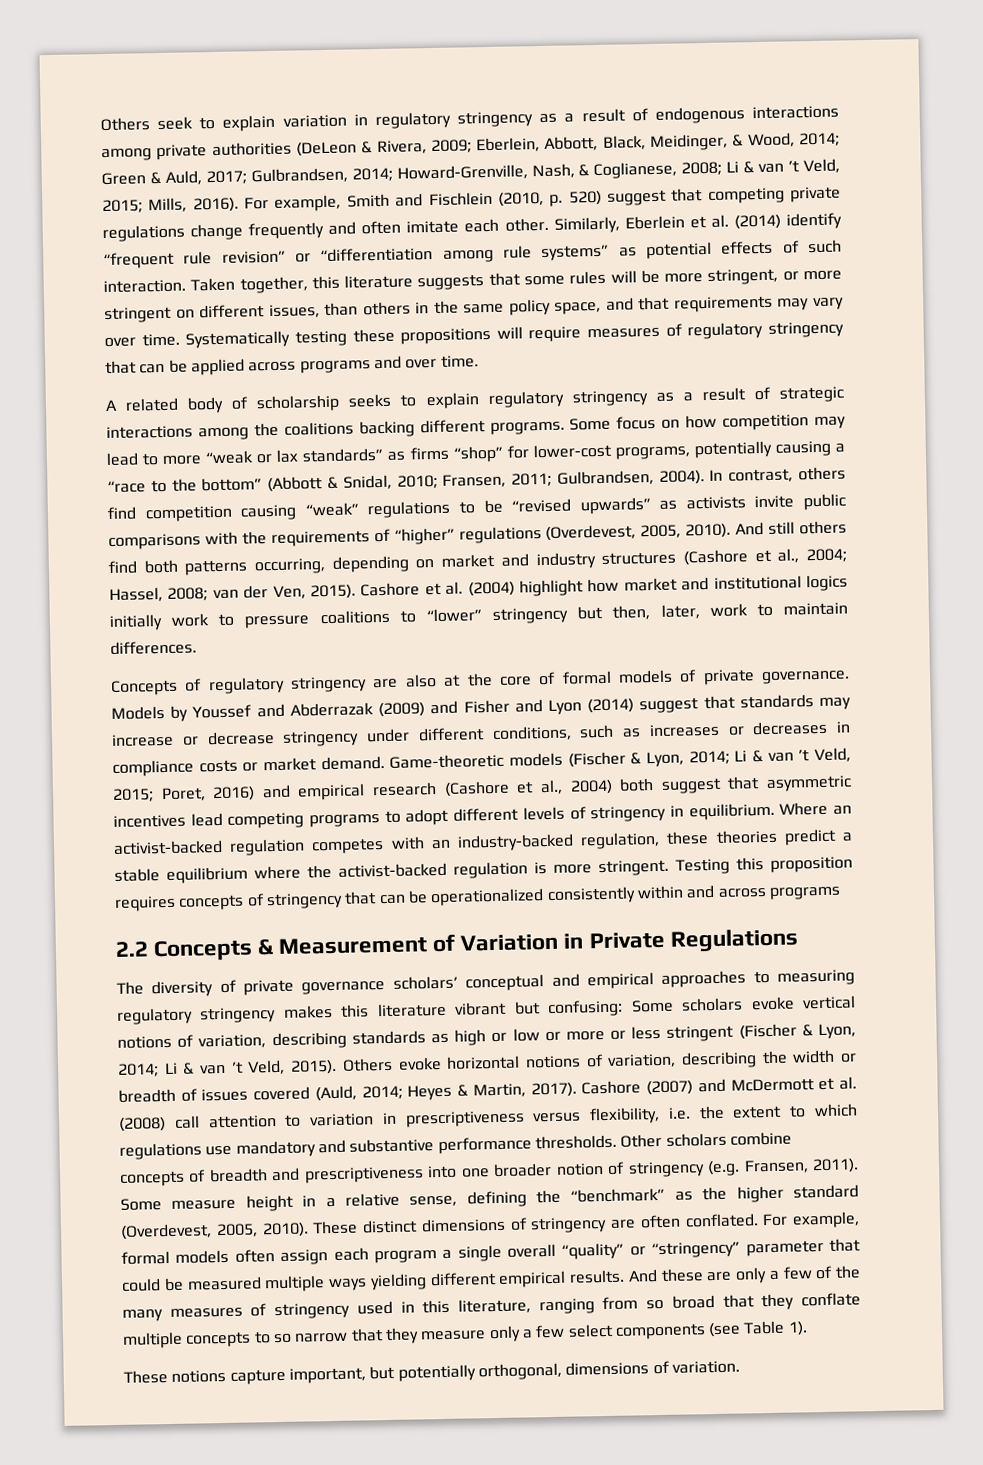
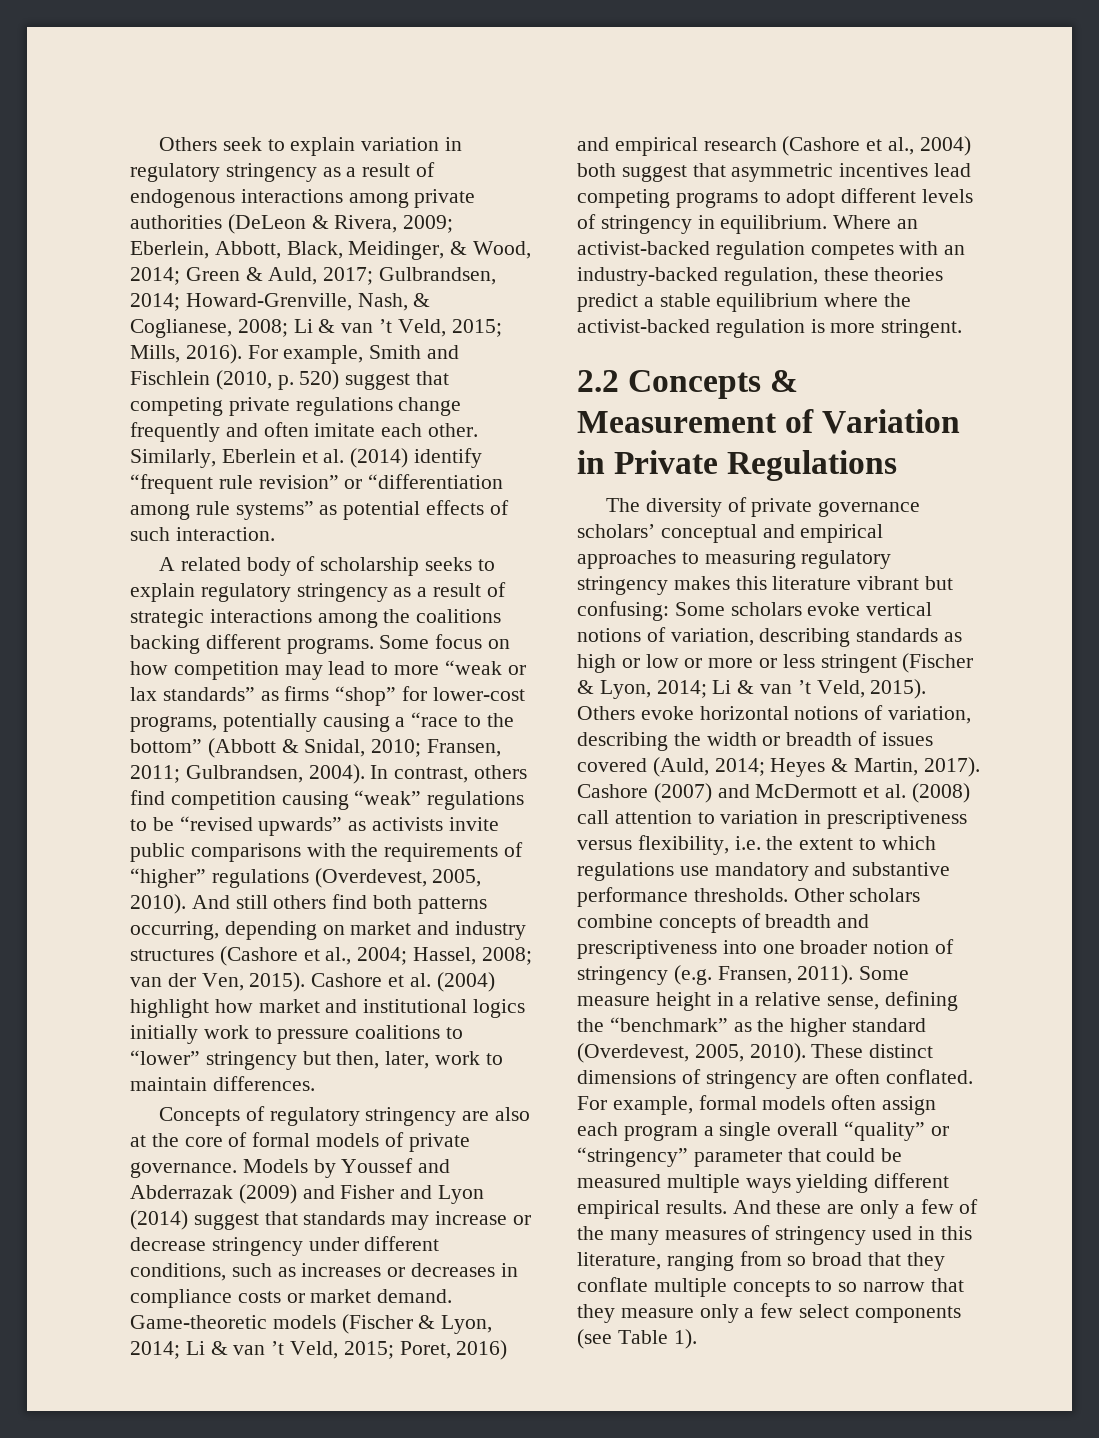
- Taken together, this literature suggests that some rules will be more stringent, or more stringent on different issues, than others in the same policy space, and that requirements may vary over time. Systematically testing these propositions will require measures of regulatory stringency that can be applied across programs and over time.
- Testing this proposition requires concepts of stringency that can be operationalized consistently within and across programs
- These notions capture important, but potentially orthogonal, dimensions of variation.

